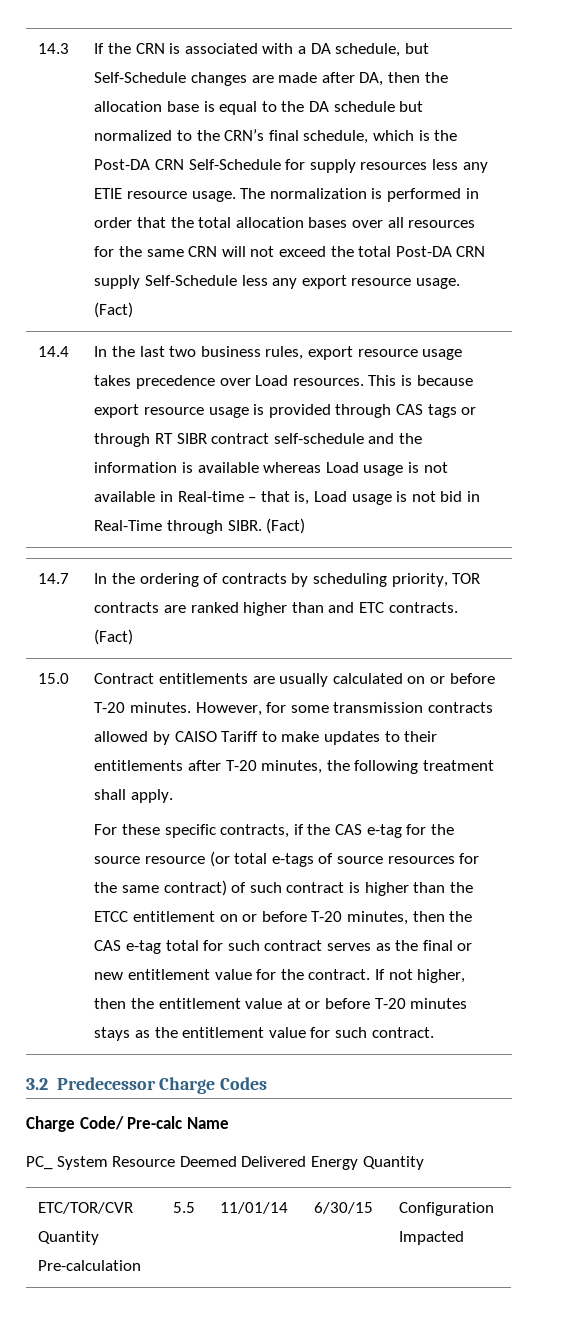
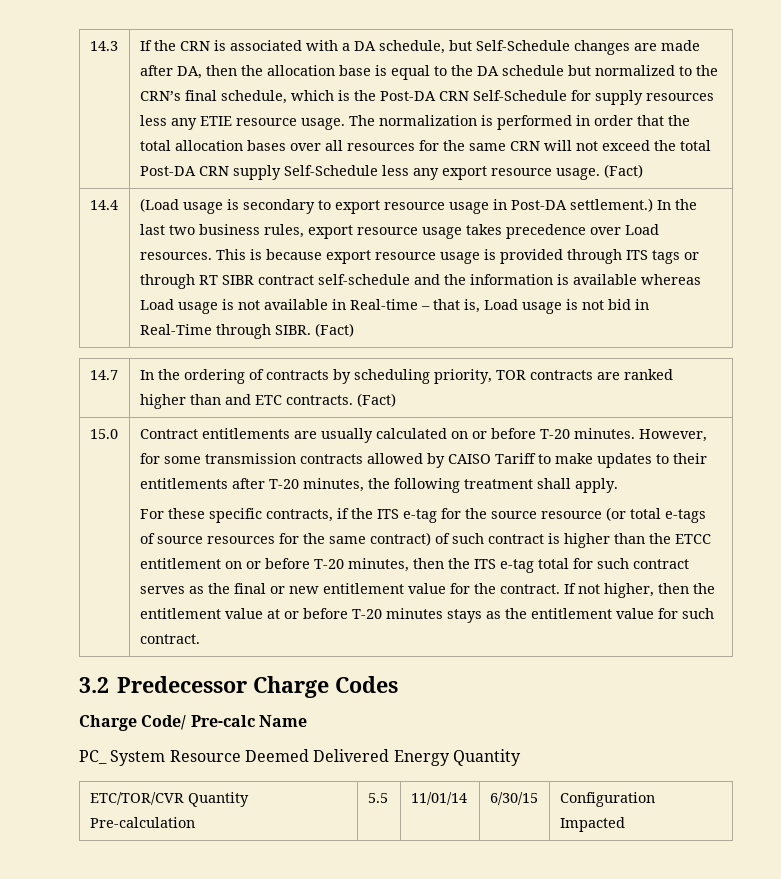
+ (Load usage is secondary to export resource usage in Post-DA settlement.)
- This is because export resource usage is provided through CAS tags or through RT SIBR contract self-schedule and the information is available whereas Load usage is not available in Real-time – that is, Load usage is not bid in Real-Time through SIBR.
+ This is because export resource usage is provided through ITS tags or through RT SIBR contract self-schedule and the information is available whereas Load usage is not available in Real-time – that is, Load usage is not bid in Real-Time through SIBR.
- For these specific contracts, if the CAS e-tag for the source resource (or total e-tags of source resources for the same contract) of such contract is higher than the ETCC entitlement on or before T-20 minutes, then the CAS e-tag total for such contract serves as the final or new entitlement value for the contract.
+ For these specific contracts, if the ITS e-tag for the source resource (or total e-tags of source resources for the same contract) of such contract is higher than the ETCC entitlement on or before T-20 minutes, then the ITS e-tag total for such contract serves as the final or new entitlement value for the contract.

